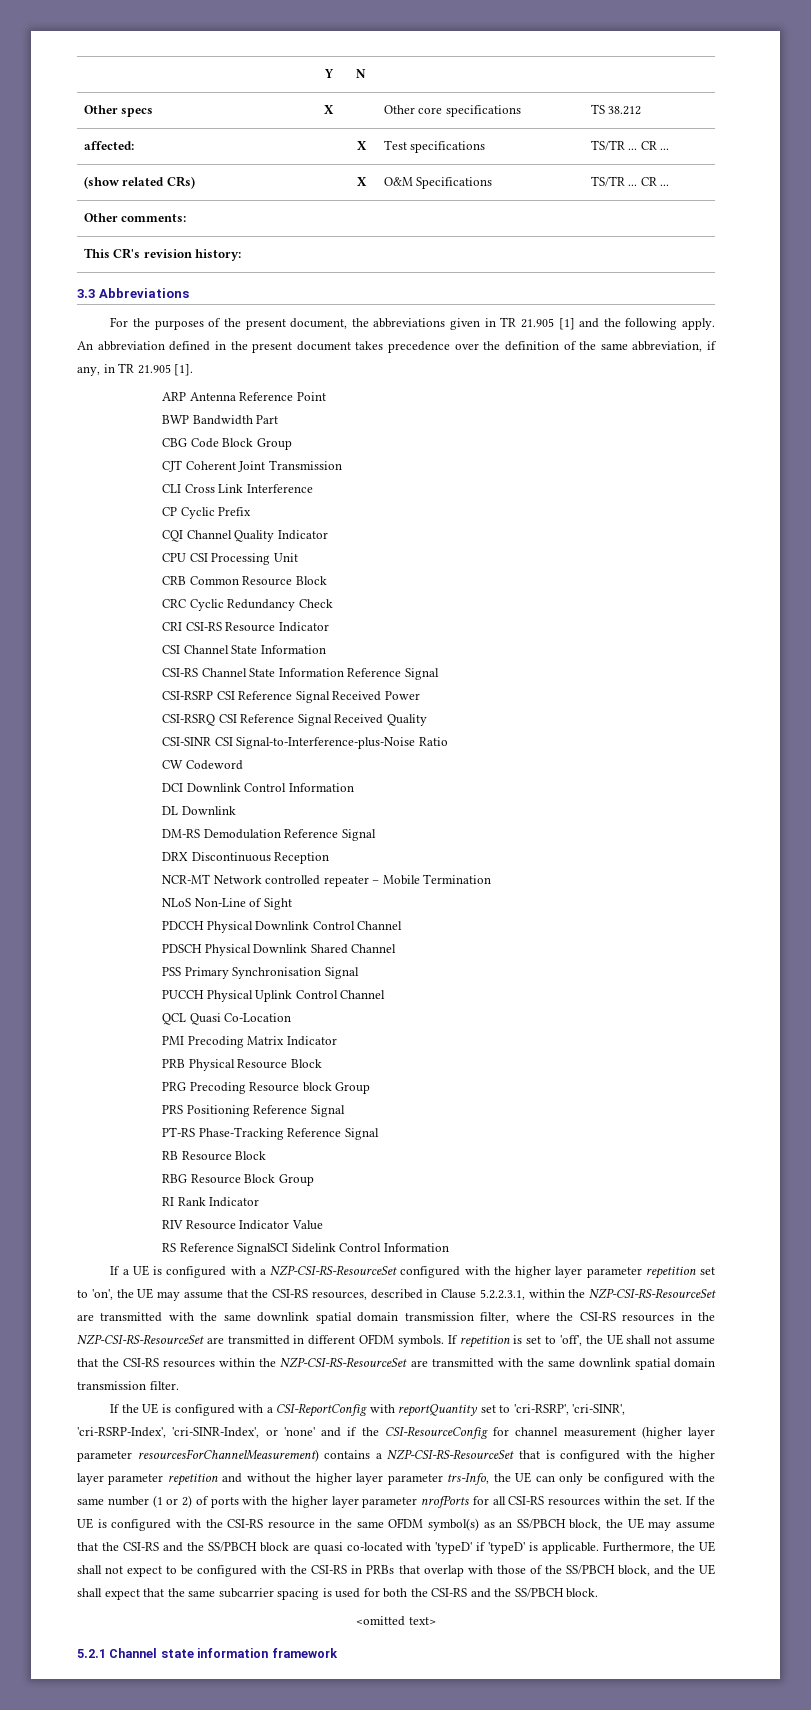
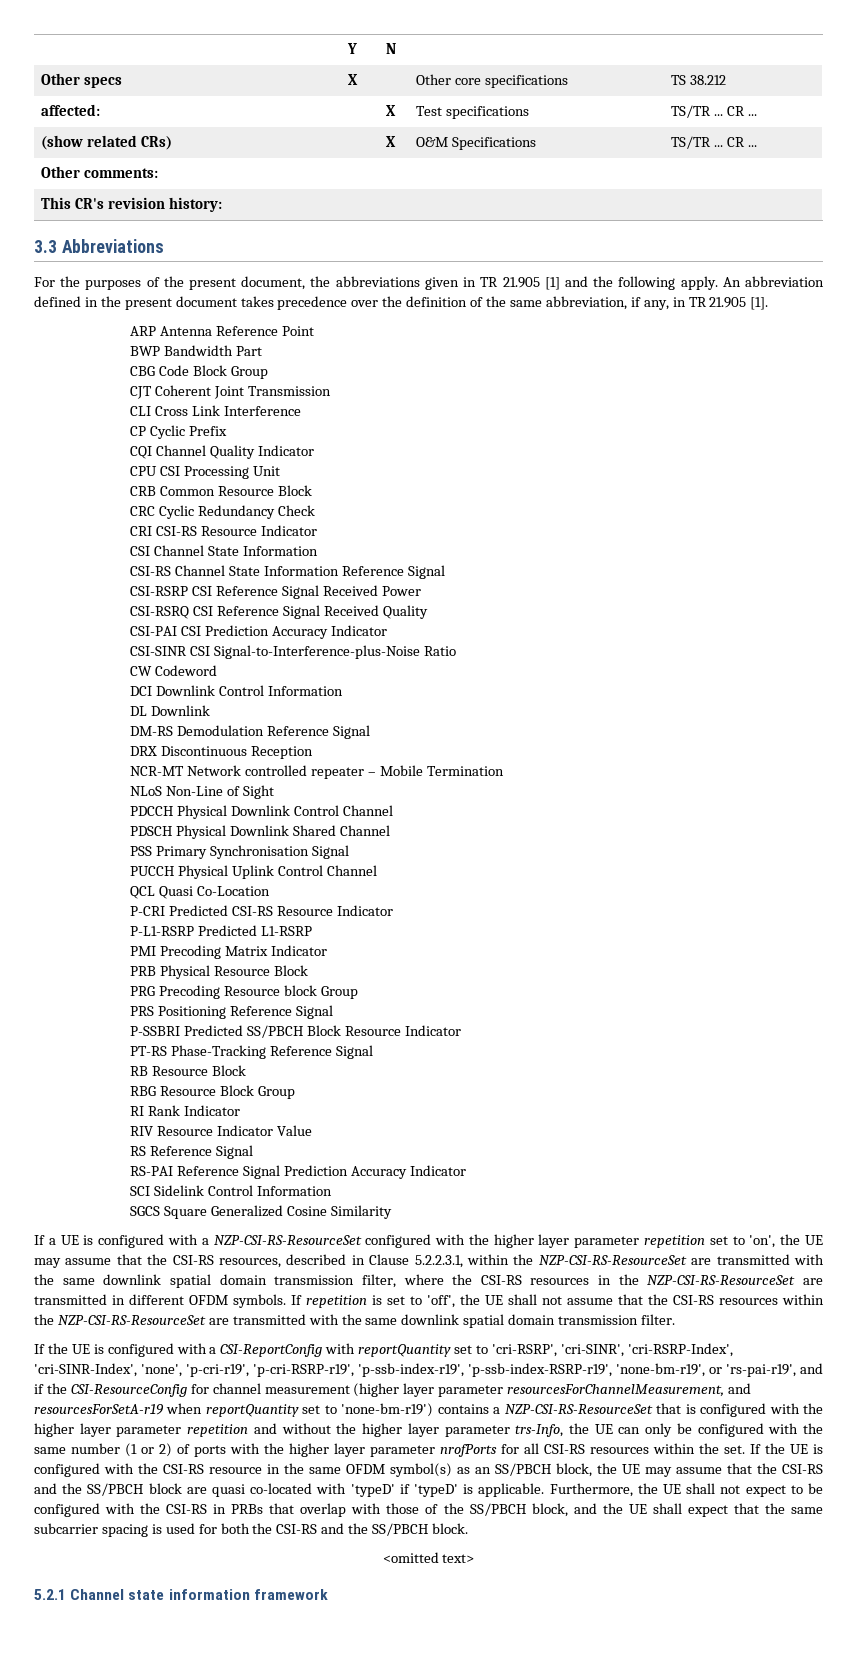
+ CSI-PAI CSI Prediction Accuracy Indicator
+ P-CRI Predicted CSI-RS Resource Indicator
+ P-L1-RSRP Predicted L1-RSRP
+ P-SSBRI Predicted SS/PBCH Block Resource Indicator
- RS Reference SignalSCI Sidelink Control Information
+ RS Reference Signal
+ RS-PAI Reference Signal Prediction Accuracy Indicator
+ SCI Sidelink Control Information
+ SGCS Square Generalized Cosine Similarity
- If the UE is configured with a CSI-ReportConfig with reportQuantity set to 'cri-RSRP', 'cri-SINR', 'cri-RSRP-Index', 'cri-SINR-Index', or 'none' and if the CSI-ResourceConfig for channel measurement (higher layer parameter resourcesForChannelMeasurement) contains a NZP-CSI-RS-ResourceSet that is configured with the higher layer parameter repetition and without the higher layer parameter trs-Info, the UE can only be configured with the same number (1 or 2) of ports with the higher layer parameter nrofPorts for all CSI-RS resources within the set.
+ If the UE is configured with a CSI-ReportConfig with reportQuantity set to 'cri-RSRP', 'cri-SINR', 'cri-RSRP-Index', 'cri-SINR-Index', 'none', 'p-cri-r19', 'p-cri-RSRP-r19', 'p-ssb-index-r19', 'p-ssb-index-RSRP-r19', 'none-bm-r19', or 'rs-pai-r19', and if the CSI-ResourceConfig for channel measurement (higher layer parameter resourcesForChannelMeasurement, and resourcesForSetA-r19 when reportQuantity set to 'none-bm-r19') contains a NZP-CSI-RS-ResourceSet that is configured with the higher layer parameter repetition and without the higher layer parameter trs-Info, the UE can only be configured with the same number (1 or 2) of ports with the higher layer parameter nrofPorts for all CSI-RS resources within the set.

